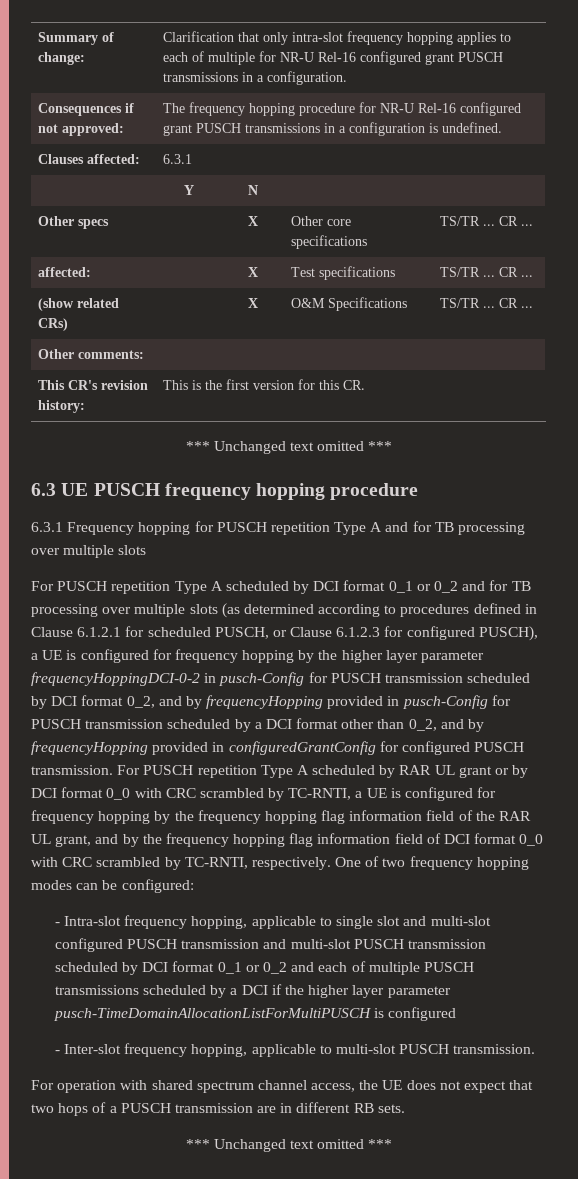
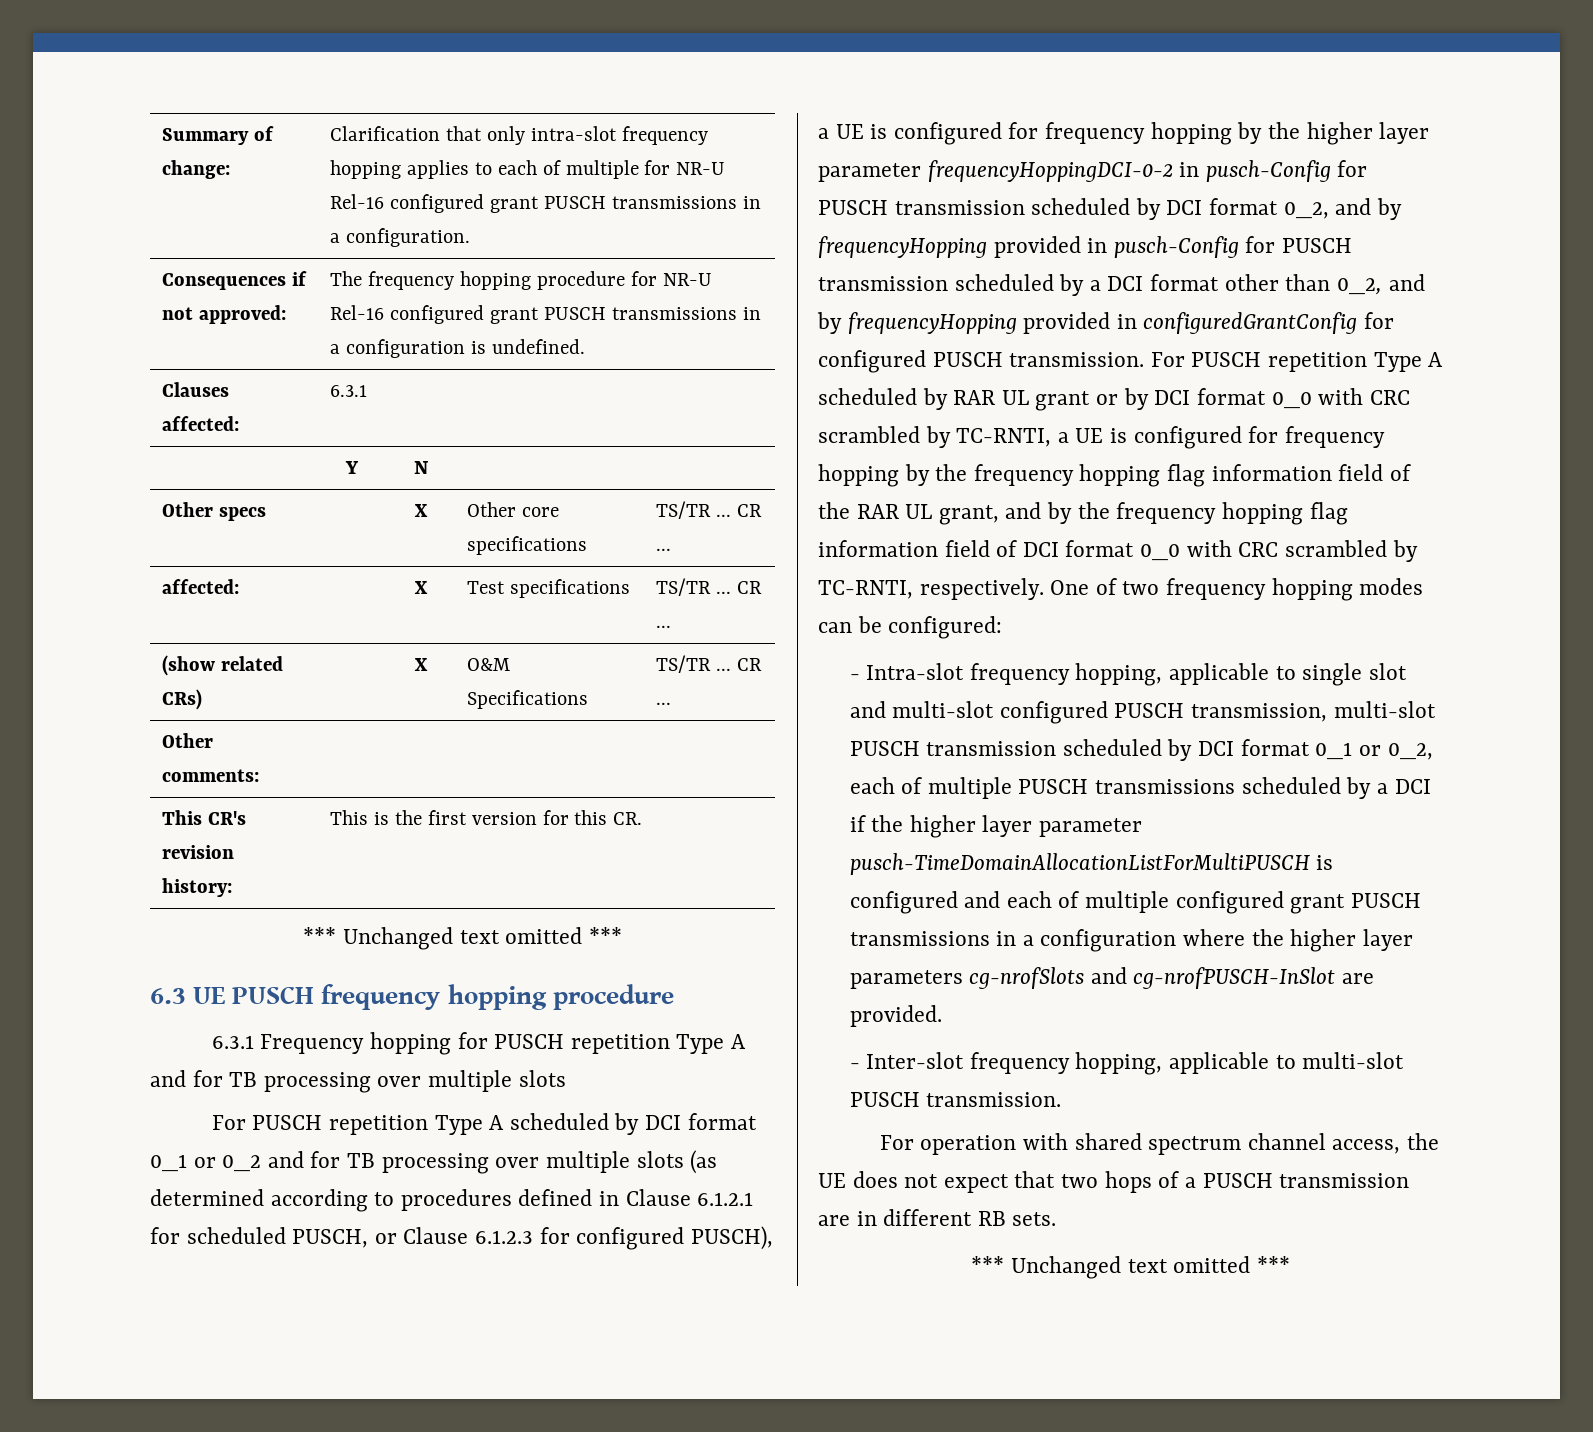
- - Intra-slot frequency hopping, applicable to single slot and multi-slot configured PUSCH transmission and multi-slot PUSCH transmission scheduled by DCI format 0_1 or 0_2 and each of multiple PUSCH transmissions scheduled by a DCI if the higher layer parameter pusch-TimeDomainAllocationListForMultiPUSCH is configured
+ - Intra-slot frequency hopping, applicable to single slot and multi-slot configured PUSCH transmission, multi-slot PUSCH transmission scheduled by DCI format 0_1 or 0_2, each of multiple PUSCH transmissions scheduled by a DCI if the higher layer parameter pusch-TimeDomainAllocationListForMultiPUSCH is configured and each of multiple configured grant PUSCH transmissions in a configuration where the higher layer parameters cg-nrofSlots and cg-nrofPUSCH-InSlot are provided.

